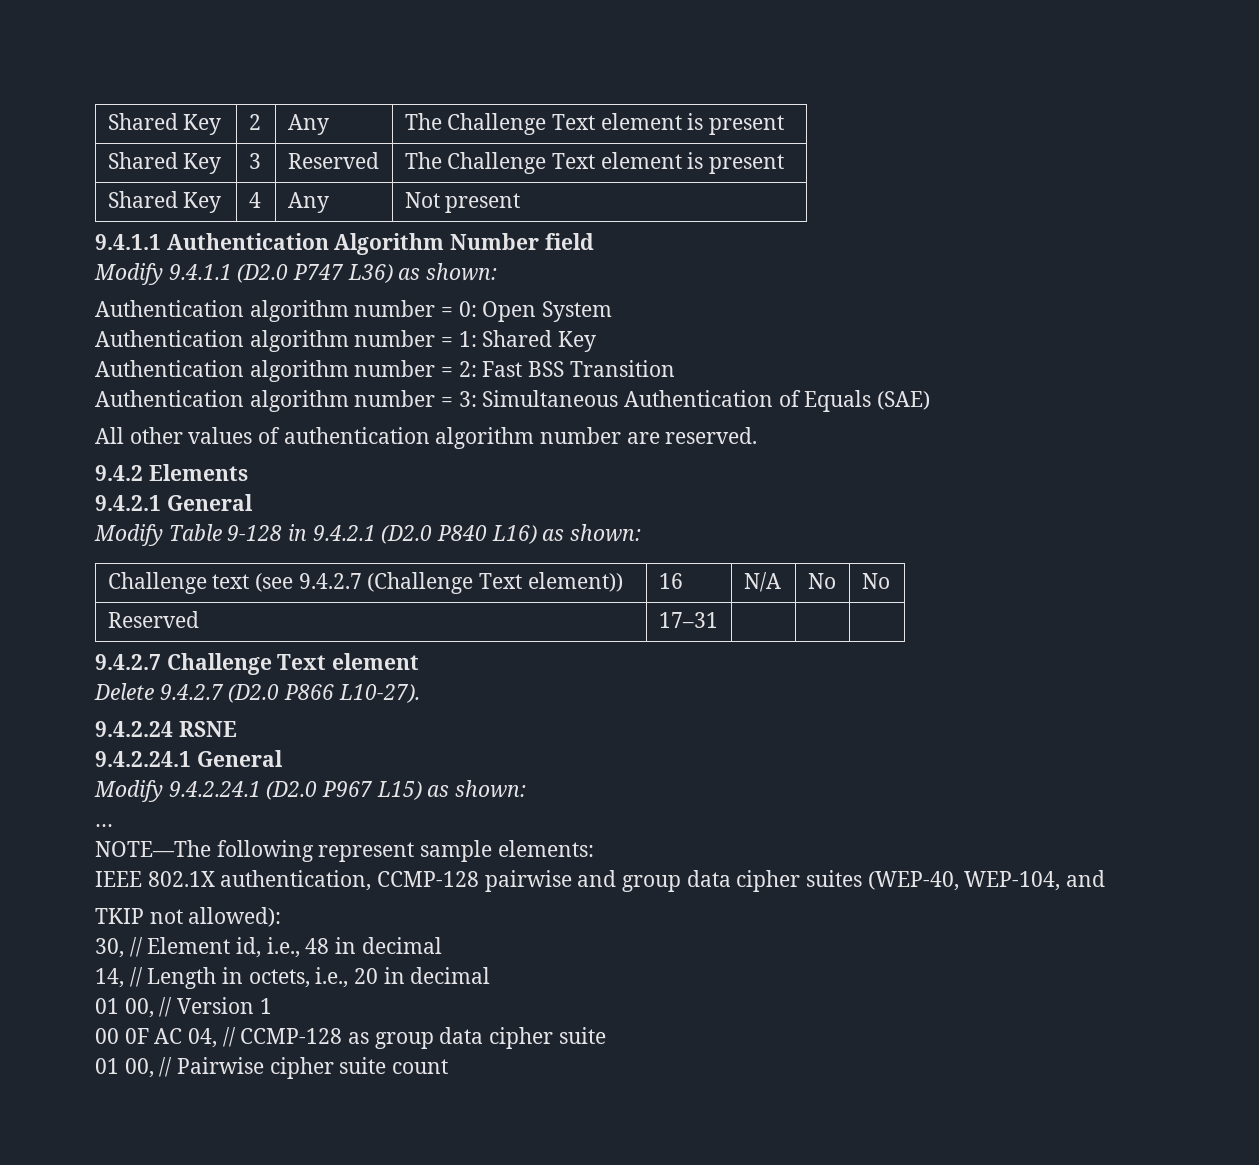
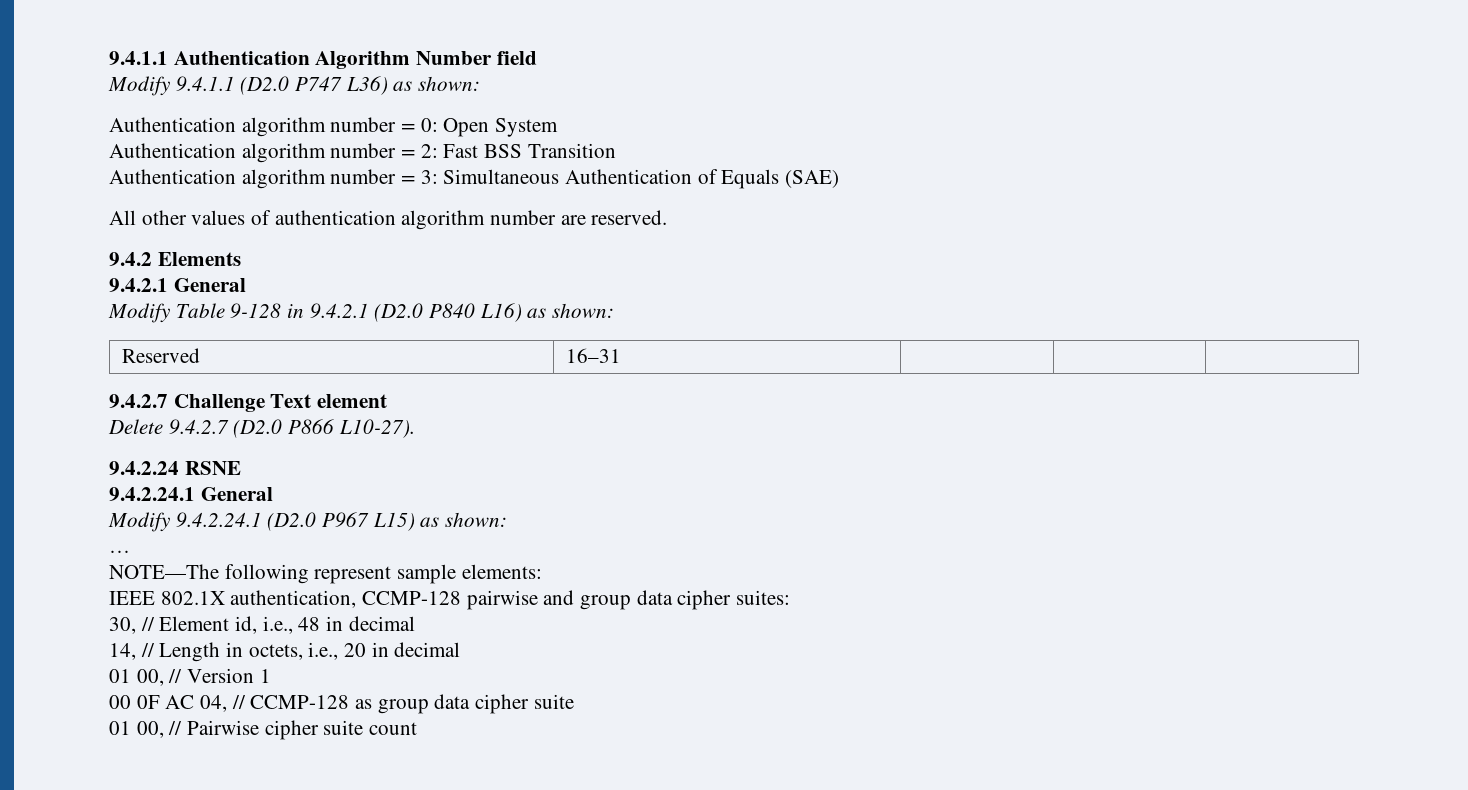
- Shared Key | 2 | Any | The Challenge Text element is present
- Shared Key | 3 | Reserved | The Challenge Text element is present
- Shared Key | 4 | Any | Not present
- Authentication algorithm number = 1: Shared Key
- Challenge text (see 9.4.2.7 (Challenge Text element)) | 16 | N/A | No | No
- Reserved | 17–31 | | |
+ Reserved | 16–31 | | |
- IEEE 802.1X authentication, CCMP-128 pairwise and group data cipher suites (WEP-40, WEP-104, and
- TKIP not allowed):
+ IEEE 802.1X authentication, CCMP-128 pairwise and group data cipher suites:

